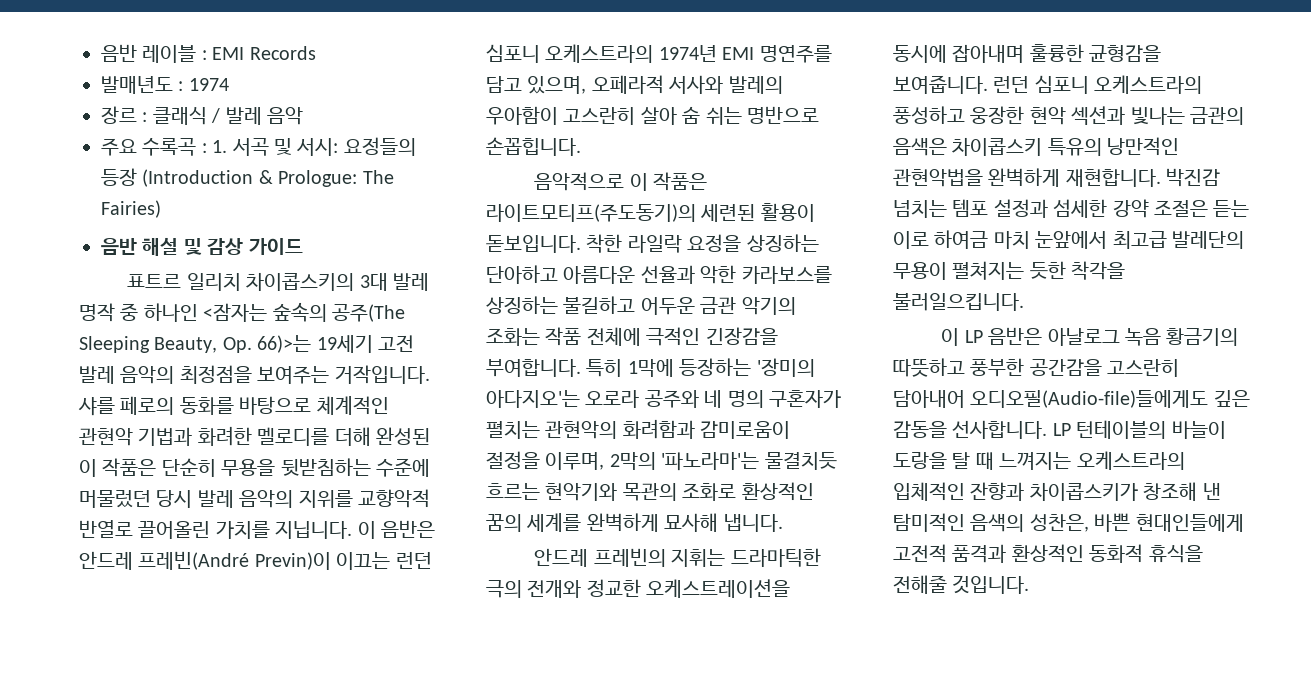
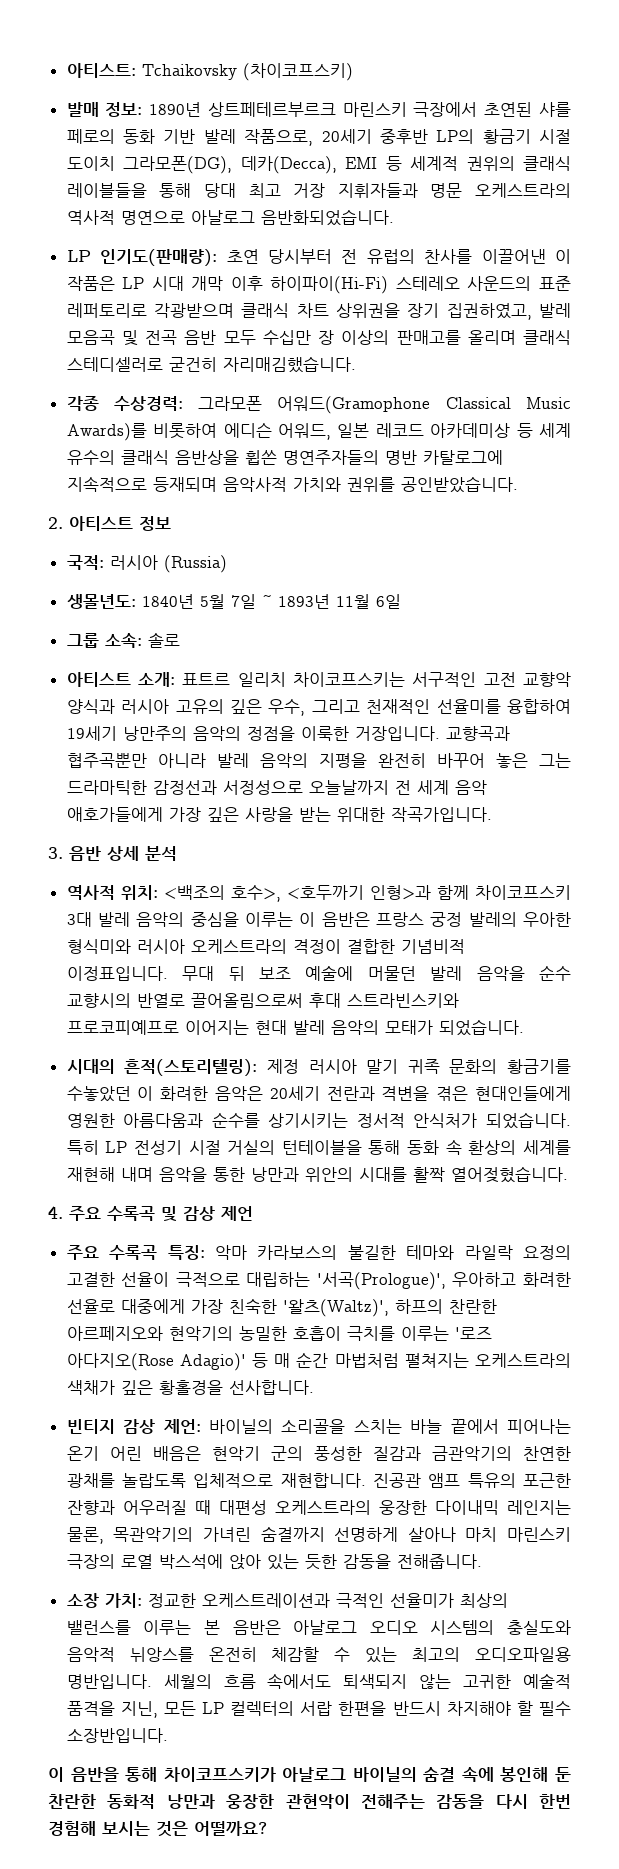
- 음반 레이블 : EMI Records
- 발매년도 : 1974
- 장르 : 클래식 / 발레 음악
- 주요 수록곡 : 1. 서곡 및 서시: 요정들의 등장 (Introduction & Prologue: The Fairies)
- 음반 해설 및 감상 가이드
- 표트르 일리치 차이콥스키의 3대 발레 명작 중 하나인 <잠자는 숲속의 공주(The Sleeping Beauty, Op. 66)>는 19세기 고전 발레 음악의 최정점을 보여주는 거작입니다. 샤를 페로의 동화를 바탕으로 체계적인 관현악 기법과 화려한 멜로디를 더해 완성된 이 작품은 단순히 무용을 뒷받침하는 수준에 머물렀던 당시 발레 음악의 지위를 교향악적 반열로 끌어올린 가치를 지닙니다. 이 음반은 안드레 프레빈(André Previn)이 이끄는 런던 심포니 오케스트라의 1974년 EMI 명연주를 담고 있으며, 오페라적 서사와 발레의 우아함이 고스란히 살아 숨 쉬는 명반으로 손꼽힙니다.
- 음악적으로 이 작품은 라이트모티프(주도동기)의 세련된 활용이 돋보입니다. 착한 라일락 요정을 상징하는 단아하고 아름다운 선율과 악한 카라보스를 상징하는 불길하고 어두운 금관 악기의 조화는 작품 전체에 극적인 긴장감을 부여합니다. 특히 1막에 등장하는 '장미의 아다지오'는 오로라 공주와 네 명의 구혼자가 펼치는 관현악의 화려함과 감미로움이 절정을 이루며, 2막의 '파노라마'는 물결치듯 흐르는 현악기와 목관의 조화로 환상적인 꿈의 세계를 완벽하게 묘사해 냅니다.
- 안드레 프레빈의 지휘는 드라마틱한 극의 전개와 정교한 오케스트레이션을 동시에 잡아내며 훌륭한 균형감을 보여줍니다. 런던 심포니 오케스트라의 풍성하고 웅장한 현악 섹션과 빛나는 금관의 음색은 차이콥스키 특유의 낭만적인 관현악법을 완벽하게 재현합니다. 박진감 넘치는 템포 설정과 섬세한 강약 조절은 듣는 이로 하여금 마치 눈앞에서 최고급 발레단의 무용이 펼쳐지는 듯한 착각을 불러일으킵니다.
- 이 LP 음반은 아날로그 녹음 황금기의 따뜻하고 풍부한 공간감을 고스란히 담아내어 오디오필(Audio-file)들에게도 깊은 감동을 선사합니다. LP 턴테이블의 바늘이 도랑을 탈 때 느껴지는 오케스트라의 입체적인 잔향과 차이콥스키가 창조해 낸 탐미적인 음색의 성찬은, 바쁜 현대인들에게 고전적 품격과 환상적인 동화적 휴식을 전해줄 것입니다.
+ 아티스트: Tchaikovsky (차이코프스키)
+ 발매 정보: 1890년 상트페테르부르크 마린스키 극장에서 초연된 샤를 페로의 동화 기반 발레 작품으로, 20세기 중후반 LP의 황금기 시절 도이치 그라모폰(DG), 데카(Decca), EMI 등 세계적 권위의 클래식 레이블들을 통해 당대 최고 거장 지휘자들과 명문 오케스트라의 역사적 명연으로 아날로그 음반화되었습니다.
+ LP 인기도(판매량): 초연 당시부터 전 유럽의 찬사를 이끌어낸 이 작품은 LP 시대 개막 이후 하이파이(Hi-Fi) 스테레오 사운드의 표준 레퍼토리로 각광받으며 클래식 차트 상위권을 장기 집권하였고, 발레 모음곡 및 전곡 음반 모두 수십만 장 이상의 판매고를 올리며 클래식 스테디셀러로 굳건히 자리매김했습니다.
+ 각종 수상경력: 그라모폰 어워드(Gramophone Classical Music Awards)를 비롯하여 에디슨 어워드, 일본 레코드 아카데미상 등 세계 유수의 클래식 음반상을 휩쓴 명연주자들의 명반 카탈로그에 지속적으로 등재되며 음악사적 가치와 권위를 공인받았습니다.
+ 2. 아티스트 정보
+ 국적: 러시아 (Russia)
+ 생몰년도: 1840년 5월 7일 ~ 1893년 11월 6일
+ 그룹 소속: 솔로
+ 아티스트 소개: 표트르 일리치 차이코프스키는 서구적인 고전 교향악 양식과 러시아 고유의 깊은 우수, 그리고 천재적인 선율미를 융합하여 19세기 낭만주의 음악의 정점을 이룩한 거장입니다. 교향곡과 협주곡뿐만 아니라 발레 음악의 지평을 완전히 바꾸어 놓은 그는 드라마틱한 감정선과 서정성으로 오늘날까지 전 세계 음악 애호가들에게 가장 깊은 사랑을 받는 위대한 작곡가입니다.
+ 3. 음반 상세 분석
+ 역사적 위치: <백조의 호수>, <호두까기 인형>과 함께 차이코프스키 3대 발레 음악의 중심을 이루는 이 음반은 프랑스 궁정 발레의 우아한 형식미와 러시아 오케스트라의 격정이 결합한 기념비적 이정표입니다. 무대 뒤 보조 예술에 머물던 발레 음악을 순수 교향시의 반열로 끌어올림으로써 후대 스트라빈스키와 프로코피예프로 이어지는 현대 발레 음악의 모태가 되었습니다.
+ 시대의 흔적(스토리텔링): 제정 러시아 말기 귀족 문화의 황금기를 수놓았던 이 화려한 음악은 20세기 전란과 격변을 겪은 현대인들에게 영원한 아름다움과 순수를 상기시키는 정서적 안식처가 되었습니다. 특히 LP 전성기 시절 거실의 턴테이블을 통해 동화 속 환상의 세계를 재현해 내며 음악을 통한 낭만과 위안의 시대를 활짝 열어젖혔습니다.
+ 4. 주요 수록곡 및 감상 제언
+ 주요 수록곡 특징: 악마 카라보스의 불길한 테마와 라일락 요정의 고결한 선율이 극적으로 대립하는 '서곡(Prologue)', 우아하고 화려한 선율로 대중에게 가장 친숙한 '왈츠(Waltz)', 하프의 찬란한 아르페지오와 현악기의 농밀한 호흡이 극치를 이루는 '로즈 아다지오(Rose Adagio)' 등 매 순간 마법처럼 펼쳐지는 오케스트라의 색채가 깊은 황홀경을 선사합니다.
+ 빈티지 감상 제언: 바이닐의 소리골을 스치는 바늘 끝에서 피어나는 온기 어린 배음은 현악기 군의 풍성한 질감과 금관악기의 찬연한 광채를 놀랍도록 입체적으로 재현합니다. 진공관 앰프 특유의 포근한 잔향과 어우러질 때 대편성 오케스트라의 웅장한 다이내믹 레인지는 물론, 목관악기의 가녀린 숨결까지 선명하게 살아나 마치 마린스키 극장의 로열 박스석에 앉아 있는 듯한 감동을 전해줍니다.
+ 소장 가치: 정교한 오케스트레이션과 극적인 선율미가 최상의 밸런스를 이루는 본 음반은 아날로그 오디오 시스템의 충실도와 음악적 뉘앙스를 온전히 체감할 수 있는 최고의 오디오파일용 명반입니다. 세월의 흐름 속에서도 퇴색되지 않는 고귀한 예술적 품격을 지닌, 모든 LP 컬렉터의 서랍 한편을 반드시 차지해야 할 필수 소장반입니다.
+ 이 음반을 통해 차이코프스키가 아날로그 바이닐의 숨결 속에 봉인해 둔 찬란한 동화적 낭만과 웅장한 관현악이 전해주는 감동을 다시 한번 경험해 보시는 것은 어떨까요?

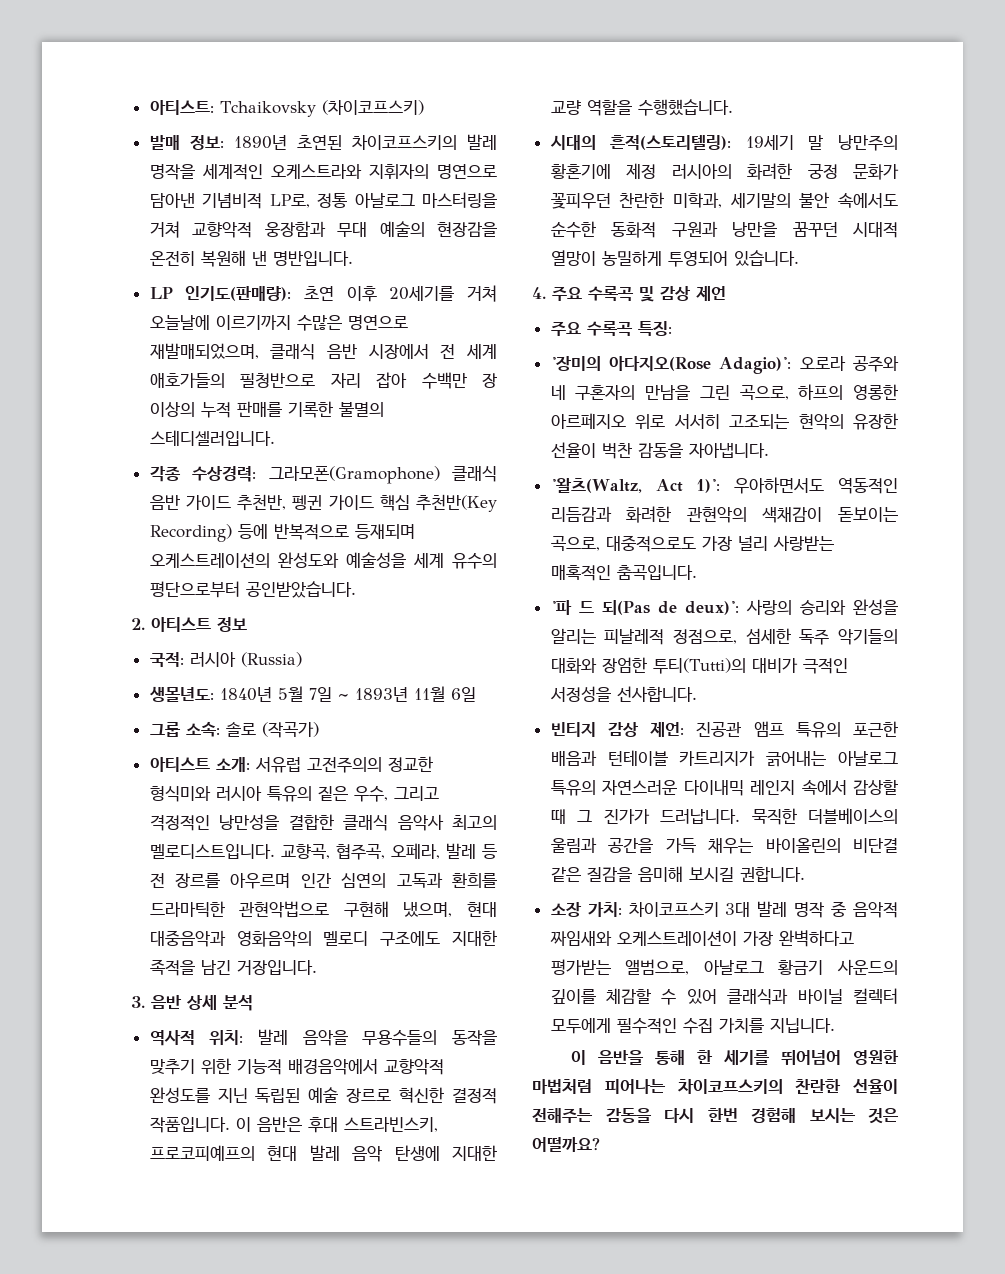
- 발매 정보: 1890년 상트페테르부르크 마린스키 극장에서 초연된 샤를 페로의 동화 기반 발레 작품으로, 20세기 중후반 LP의 황금기 시절 도이치 그라모폰(DG), 데카(Decca), EMI 등 세계적 권위의 클래식 레이블들을 통해 당대 최고 거장 지휘자들과 명문 오케스트라의 역사적 명연으로 아날로그 음반화되었습니다.
- LP 인기도(판매량): 초연 당시부터 전 유럽의 찬사를 이끌어낸 이 작품은 LP 시대 개막 이후 하이파이(Hi-Fi) 스테레오 사운드의 표준 레퍼토리로 각광받으며 클래식 차트 상위권을 장기 집권하였고, 발레 모음곡 및 전곡 음반 모두 수십만 장 이상의 판매고를 올리며 클래식 스테디셀러로 굳건히 자리매김했습니다.
- 각종 수상경력: 그라모폰 어워드(Gramophone Classical Music Awards)를 비롯하여 에디슨 어워드, 일본 레코드 아카데미상 등 세계 유수의 클래식 음반상을 휩쓴 명연주자들의 명반 카탈로그에 지속적으로 등재되며 음악사적 가치와 권위를 공인받았습니다.
+ 발매 정보: 1890년 초연된 차이코프스키의 발레 명작을 세계적인 오케스트라와 지휘자의 명연으로 담아낸 기념비적 LP로, 정통 아날로그 마스터링을 거쳐 교향악적 웅장함과 무대 예술의 현장감을 온전히 복원해 낸 명반입니다.
+ LP 인기도(판매량): 초연 이후 20세기를 거쳐 오늘날에 이르기까지 수많은 명연으로 재발매되었으며, 클래식 음반 시장에서 전 세계 애호가들의 필청반으로 자리 잡아 수백만 장 이상의 누적 판매를 기록한 불멸의 스테디셀러입니다.
+ 각종 수상경력: 그라모폰(Gramophone) 클래식 음반 가이드 추천반, 펭귄 가이드 핵심 추천반(Key Recording) 등에 반복적으로 등재되며 오케스트레이션의 완성도와 예술성을 세계 유수의 평단으로부터 공인받았습니다.
- 그룹 소속: 솔로
+ 그룹 소속: 솔로 (작곡가)
- 아티스트 소개: 표트르 일리치 차이코프스키는 서구적인 고전 교향악 양식과 러시아 고유의 깊은 우수, 그리고 천재적인 선율미를 융합하여 19세기 낭만주의 음악의 정점을 이룩한 거장입니다. 교향곡과 협주곡뿐만 아니라 발레 음악의 지평을 완전히 바꾸어 놓은 그는 드라마틱한 감정선과 서정성으로 오늘날까지 전 세계 음악 애호가들에게 가장 깊은 사랑을 받는 위대한 작곡가입니다.
+ 아티스트 소개: 서유럽 고전주의의 정교한 형식미와 러시아 특유의 짙은 우수, 그리고 격정적인 낭만성을 결합한 클래식 음악사 최고의 멜로디스트입니다. 교향곡, 협주곡, 오페라, 발레 등 전 장르를 아우르며 인간 심연의 고독과 환희를 드라마틱한 관현악법으로 구현해 냈으며, 현대 대중음악과 영화음악의 멜로디 구조에도 지대한 족적을 남긴 거장입니다.
- 역사적 위치: <백조의 호수>, <호두까기 인형>과 함께 차이코프스키 3대 발레 음악의 중심을 이루는 이 음반은 프랑스 궁정 발레의 우아한 형식미와 러시아 오케스트라의 격정이 결합한 기념비적 이정표입니다. 무대 뒤 보조 예술에 머물던 발레 음악을 순수 교향시의 반열로 끌어올림으로써 후대 스트라빈스키와 프로코피예프로 이어지는 현대 발레 음악의 모태가 되었습니다.
- 시대의 흔적(스토리텔링): 제정 러시아 말기 귀족 문화의 황금기를 수놓았던 이 화려한 음악은 20세기 전란과 격변을 겪은 현대인들에게 영원한 아름다움과 순수를 상기시키는 정서적 안식처가 되었습니다. 특히 LP 전성기 시절 거실의 턴테이블을 통해 동화 속 환상의 세계를 재현해 내며 음악을 통한 낭만과 위안의 시대를 활짝 열어젖혔습니다.
+ 역사적 위치: 발레 음악을 무용수들의 동작을 맞추기 위한 기능적 배경음악에서 교향악적 완성도를 지닌 독립된 예술 장르로 혁신한 결정적 작품입니다. 이 음반은 후대 스트라빈스키, 프로코피예프의 현대 발레 음악 탄생에 지대한 교량 역할을 수행했습니다.
+ 시대의 흔적(스토리텔링): 19세기 말 낭만주의 황혼기에 제정 러시아의 화려한 궁정 문화가 꽃피우던 찬란한 미학과, 세기말의 불안 속에서도 순수한 동화적 구원과 낭만을 꿈꾸던 시대적 열망이 농밀하게 투영되어 있습니다.
- 주요 수록곡 특징: 악마 카라보스의 불길한 테마와 라일락 요정의 고결한 선율이 극적으로 대립하는 '서곡(Prologue)', 우아하고 화려한 선율로 대중에게 가장 친숙한 '왈츠(Waltz)', 하프의 찬란한 아르페지오와 현악기의 농밀한 호흡이 극치를 이루는 '로즈 아다지오(Rose Adagio)' 등 매 순간 마법처럼 펼쳐지는 오케스트라의 색채가 깊은 황홀경을 선사합니다.
- 빈티지 감상 제언: 바이닐의 소리골을 스치는 바늘 끝에서 피어나는 온기 어린 배음은 현악기 군의 풍성한 질감과 금관악기의 찬연한 광채를 놀랍도록 입체적으로 재현합니다. 진공관 앰프 특유의 포근한 잔향과 어우러질 때 대편성 오케스트라의 웅장한 다이내믹 레인지는 물론, 목관악기의 가녀린 숨결까지 선명하게 살아나 마치 마린스키 극장의 로열 박스석에 앉아 있는 듯한 감동을 전해줍니다.
- 소장 가치: 정교한 오케스트레이션과 극적인 선율미가 최상의 밸런스를 이루는 본 음반은 아날로그 오디오 시스템의 충실도와 음악적 뉘앙스를 온전히 체감할 수 있는 최고의 오디오파일용 명반입니다. 세월의 흐름 속에서도 퇴색되지 않는 고귀한 예술적 품격을 지닌, 모든 LP 컬렉터의 서랍 한편을 반드시 차지해야 할 필수 소장반입니다.
- 이 음반을 통해 차이코프스키가 아날로그 바이닐의 숨결 속에 봉인해 둔 찬란한 동화적 낭만과 웅장한 관현악이 전해주는 감동을 다시 한번 경험해 보시는 것은 어떨까요?
+ 주요 수록곡 특징:
+ '장미의 아다지오(Rose Adagio)': 오로라 공주와 네 구혼자의 만남을 그린 곡으로, 하프의 영롱한 아르페지오 위로 서서히 고조되는 현악의 유장한 선율이 벅찬 감동을 자아냅니다.
+ '왈츠(Waltz, Act 1)': 우아하면서도 역동적인 리듬감과 화려한 관현악의 색채감이 돋보이는 곡으로, 대중적으로도 가장 널리 사랑받는 매혹적인 춤곡입니다.
+ '파 드 되(Pas de deux)': 사랑의 승리와 완성을 알리는 피날레적 정점으로, 섬세한 독주 악기들의 대화와 장엄한 투티(Tutti)의 대비가 극적인 서정성을 선사합니다.
+ 빈티지 감상 제언: 진공관 앰프 특유의 포근한 배음과 턴테이블 카트리지가 긁어내는 아날로그 특유의 자연스러운 다이내믹 레인지 속에서 감상할 때 그 진가가 드러납니다. 묵직한 더블베이스의 울림과 공간을 가득 채우는 바이올린의 비단결 같은 질감을 음미해 보시길 권합니다.
+ 소장 가치: 차이코프스키 3대 발레 명작 중 음악적 짜임새와 오케스트레이션이 가장 완벽하다고 평가받는 앨범으로, 아날로그 황금기 사운드의 깊이를 체감할 수 있어 클래식과 바이닐 컬렉터 모두에게 필수적인 수집 가치를 지닙니다.
+ 이 음반을 통해 한 세기를 뛰어넘어 영원한 마법처럼 피어나는 차이코프스키의 찬란한 선율이 전해주는 감동을 다시 한번 경험해 보시는 것은 어떨까요?

